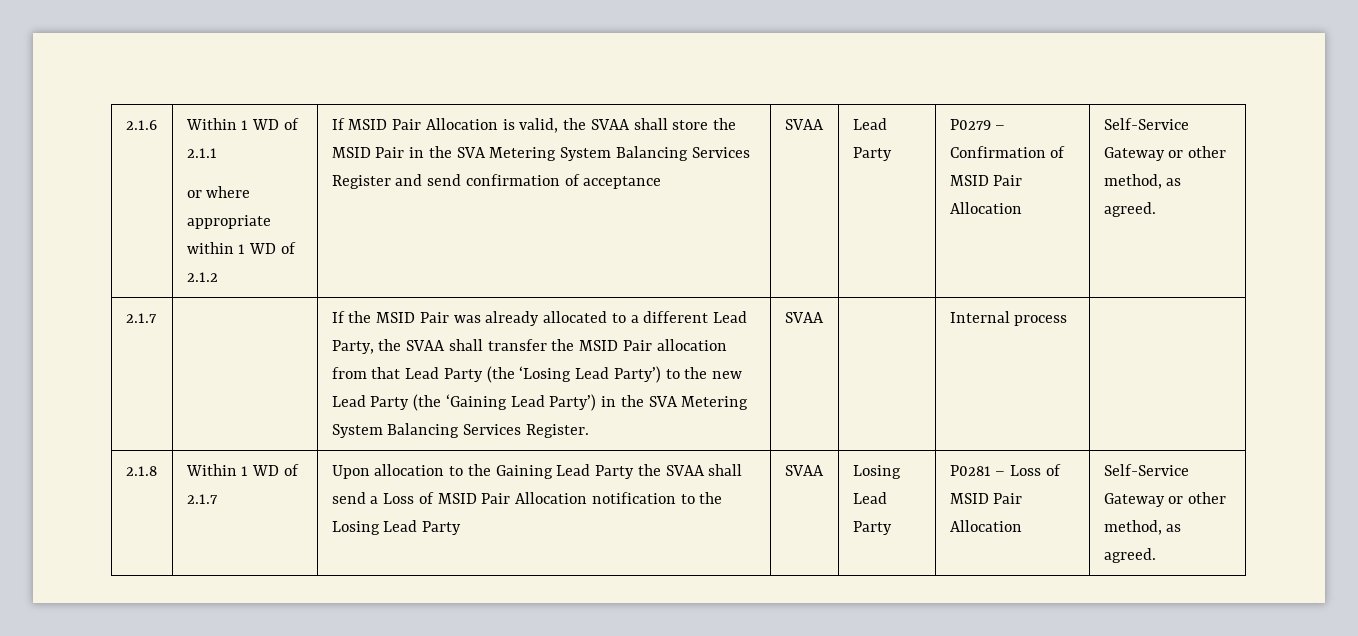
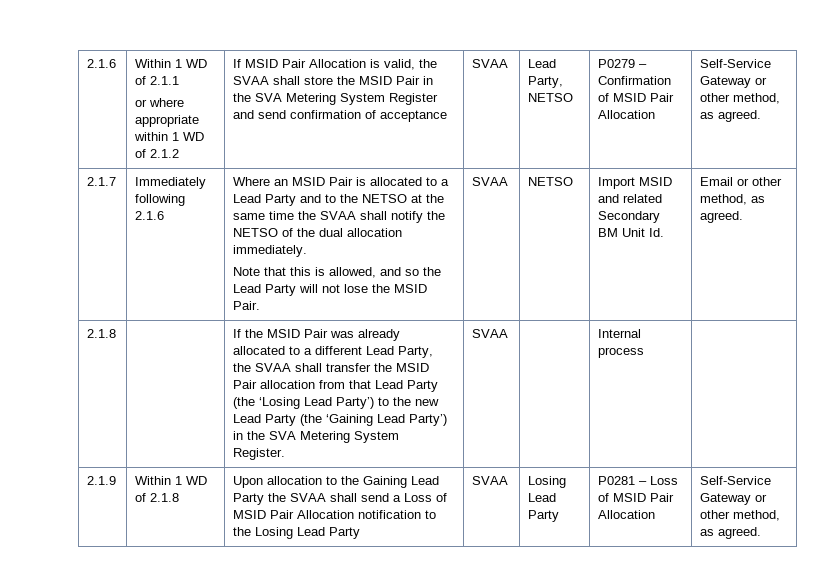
- If MSID Pair Allocation is valid, the SVAA shall store the MSID Pair in the SVA Metering System Balancing Services Register and send confirmation of acceptance
+ If MSID Pair Allocation is valid, the SVAA shall store the MSID Pair in the SVA Metering System Register and send confirmation of acceptance
- SVAA | Lead Party
+ SVAA | Lead Party, NETSO
+ Immediately following 2.1.6 | Where an MSID Pair is allocated to a Lead Party and to the NETSO at the same time the SVAA shall notify the NETSO of the dual allocation immediately.
+ Note that this is allowed, and so the Lead Party will not lose the MSID Pair. | SVAA | NETSO | Import MSID and related Secondary BM Unit Id. | Email or other method, as agreed.
+ 2.1.8
- If the MSID Pair was already allocated to a different Lead Party, the SVAA shall transfer the MSID Pair allocation from that Lead Party (the ‘Losing Lead Party’) to the new Lead Party (the ‘Gaining Lead Party’) in the SVA Metering System Balancing Services Register.
+ If the MSID Pair was already allocated to a different Lead Party, the SVAA shall transfer the MSID Pair allocation from that Lead Party (the ‘Losing Lead Party’) to the new Lead Party (the ‘Gaining Lead Party’) in the SVA Metering System Register.
- 2.1.8 | Within 1 WD of 2.1.7
+ 2.1.9 | Within 1 WD of 2.1.8

